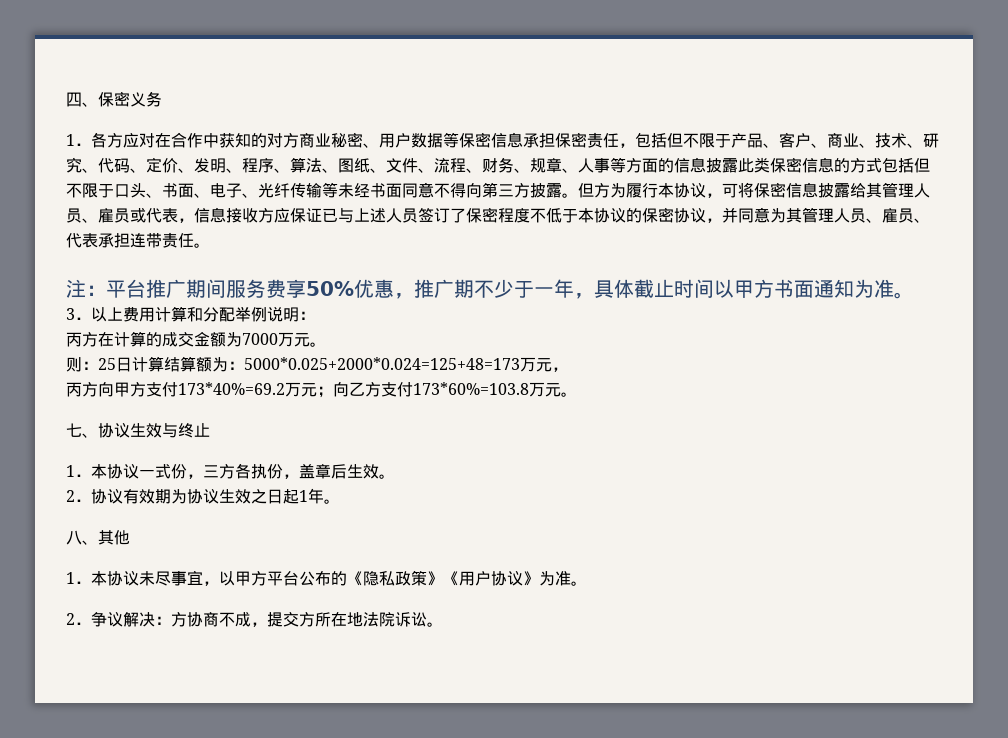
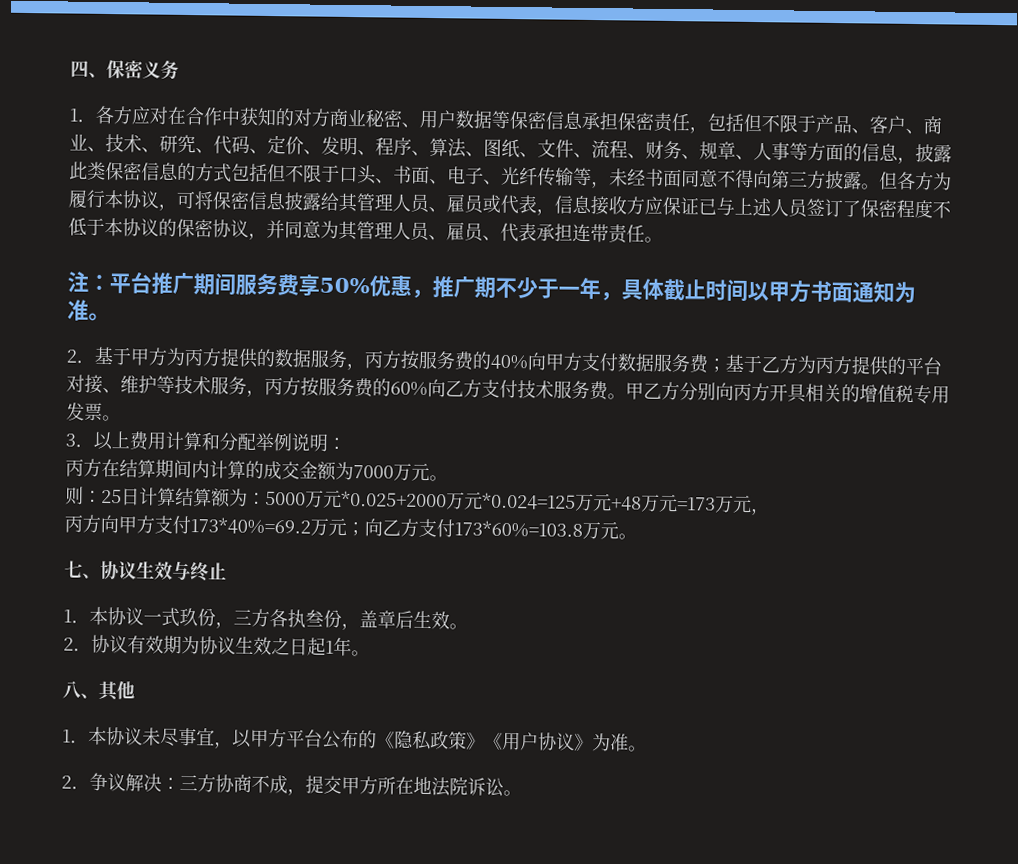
- 1．各方应对在合作中获知的对方商业秘密、用户数据等保密信息承担保密责任，包括但不限于产品、客户、商业、技术、研究、代码、定价、发明、程序、算法、图纸、文件、流程、财务、规章、人事等方面的信息披露此类保密信息的方式包括但不限于口头、书面、电子、光纤传输等未经书面同意不得向第三方披露。
+ 1．各方应对在合作中获知的对方商业秘密、用户数据等保密信息承担保密责任，包括但不限于产品、客户、商业、技术、研究、代码、定价、发明、程序、算法、图纸、文件、流程、财务、规章、人事等方面的信息，披露此类保密信息的方式包括但不限于口头、书面、电子、光纤传输等，未经书面同意不得向第三方披露。
- 但方为履行本协议，可将保密信息披露给其管理人员、雇员或代表，信息接收方应保证已与上述人员签订了保密程度不低于本协议的保密协议，并同意为其管理人员、雇员、代表承担连带责任。
+ 但各方为履行本协议，可将保密信息披露给其管理人员、雇员或代表，信息接收方应保证已与上述人员签订了保密程度不低于本协议的保密协议，并同意为其管理人员、雇员、代表承担连带责任。
+ 2．基于甲方为丙方提供的数据服务，丙方按服务费的40%向甲方支付数据服务费；基于乙方为丙方提供的平台对接、维护等技术服务，丙方按服务费的60%向乙方支付技术服务费。甲乙方分别向丙方开具相关的增值税专用发票。
- 丙方在计算的成交金额为7000万元。
+ 丙方在结算期间内计算的成交金额为7000万元。
- 则：25日计算结算额为：5000*0.025+2000*0.024=125+48=173万元，
+ 则：25日计算结算额为：5000万元*0.025+2000万元*0.024=125万元+48万元=173万元，
- 1．本协议一式份，三方各执份，盖章后生效。
+ 1．本协议一式玖份，三方各执叁份，盖章后生效。
- 2．争议解决：方协商不成，提交方所在地法院诉讼。
+ 2．争议解决：三方协商不成，提交甲方所在地法院诉讼。

